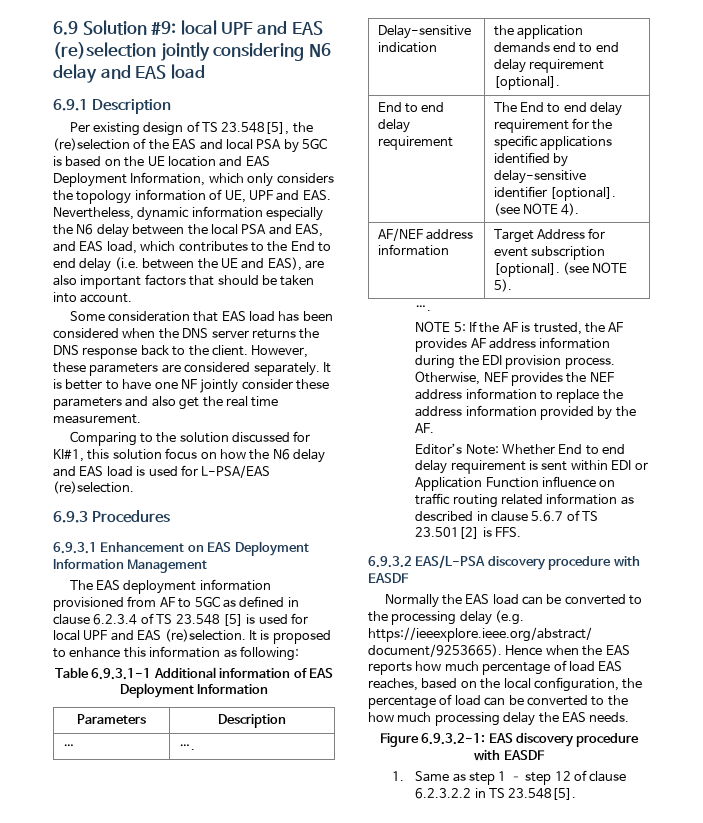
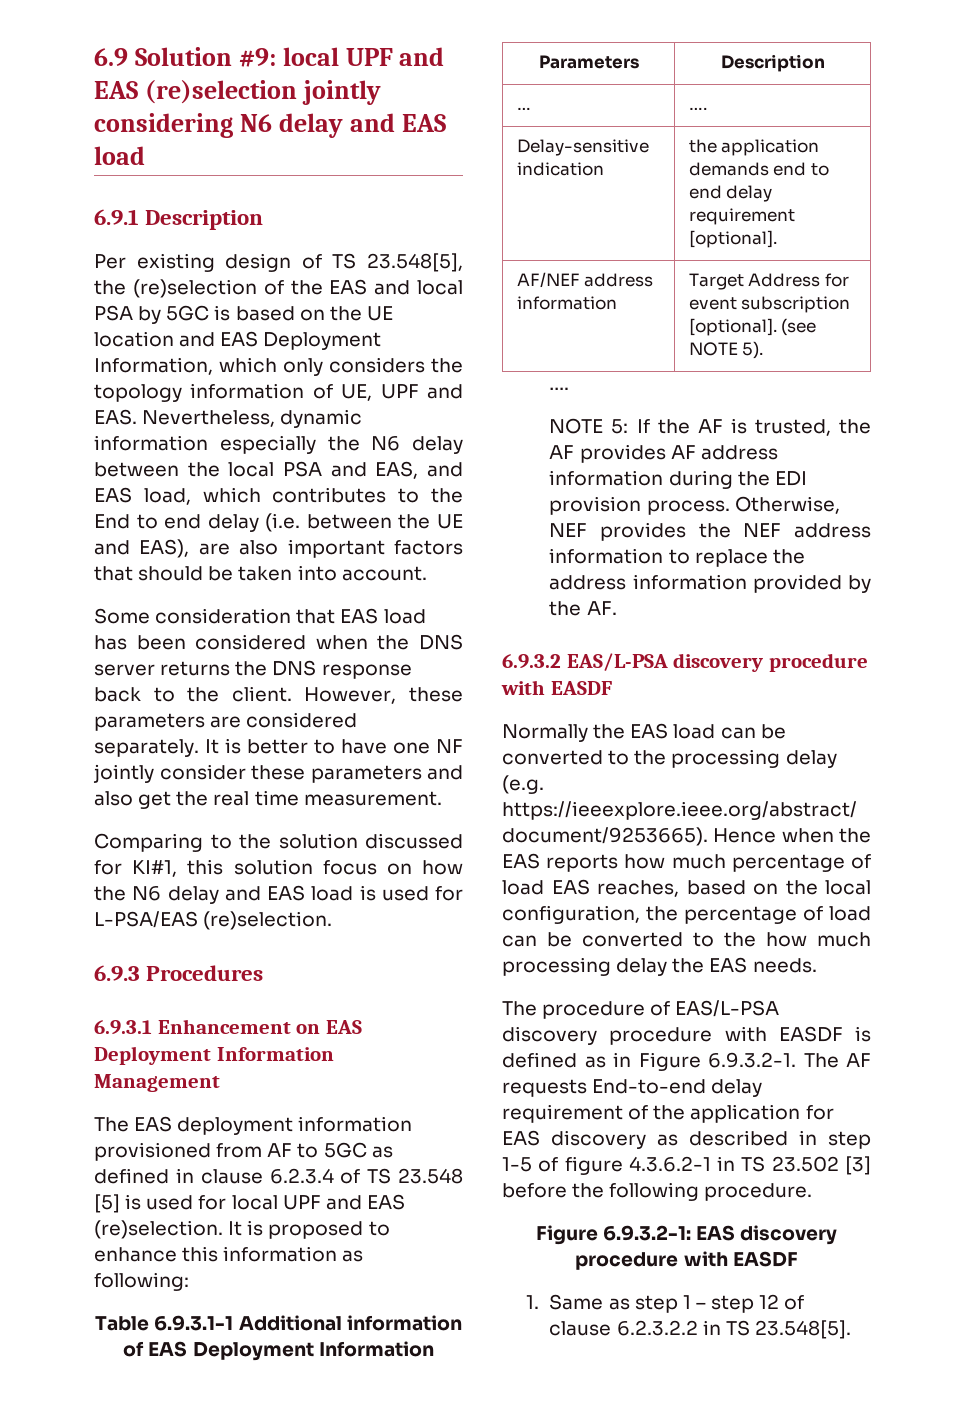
- End to end delay requirement | The End to end delay requirement for the specific applications identified by delay-sensitive identifier [optional]. (see NOTE 4).
- Editor’s Note: Whether End to end delay requirement is sent within EDI or Application Function influence on traffic routing related information as described in clause 5.6.7 of TS 23.501[2] is FFS.
+ The procedure of EAS/L-PSA discovery procedure with EASDF is defined as in Figure 6.9.3.2-1. The AF requests End-to-end delay requirement of the application for EAS discovery as described in step 1-5 of figure 4.3.6.2-1 in TS 23.502 [3] before the following procedure.

